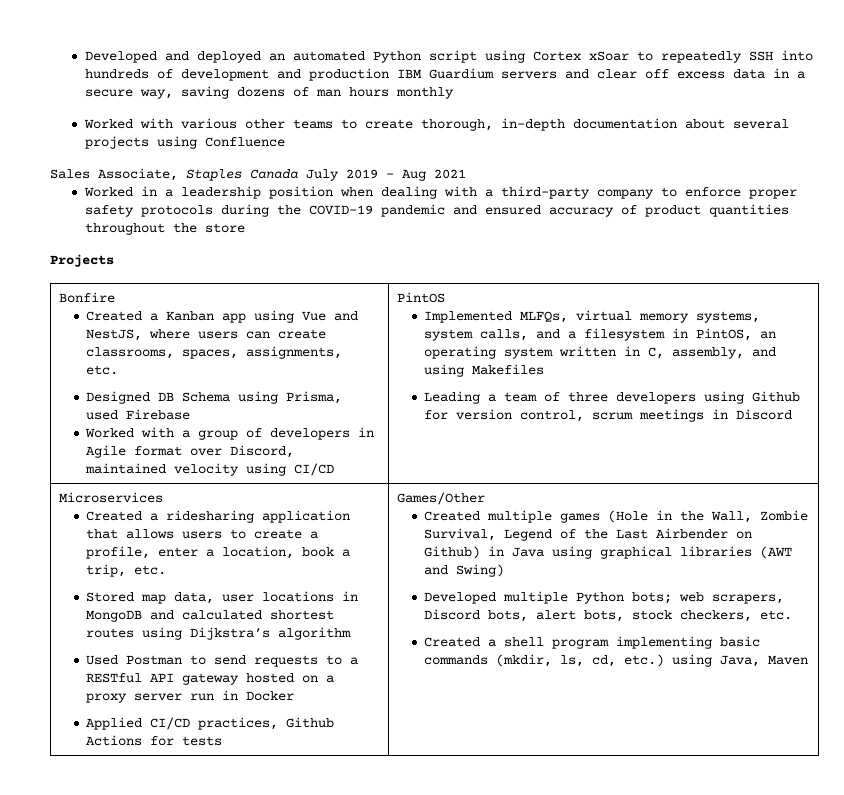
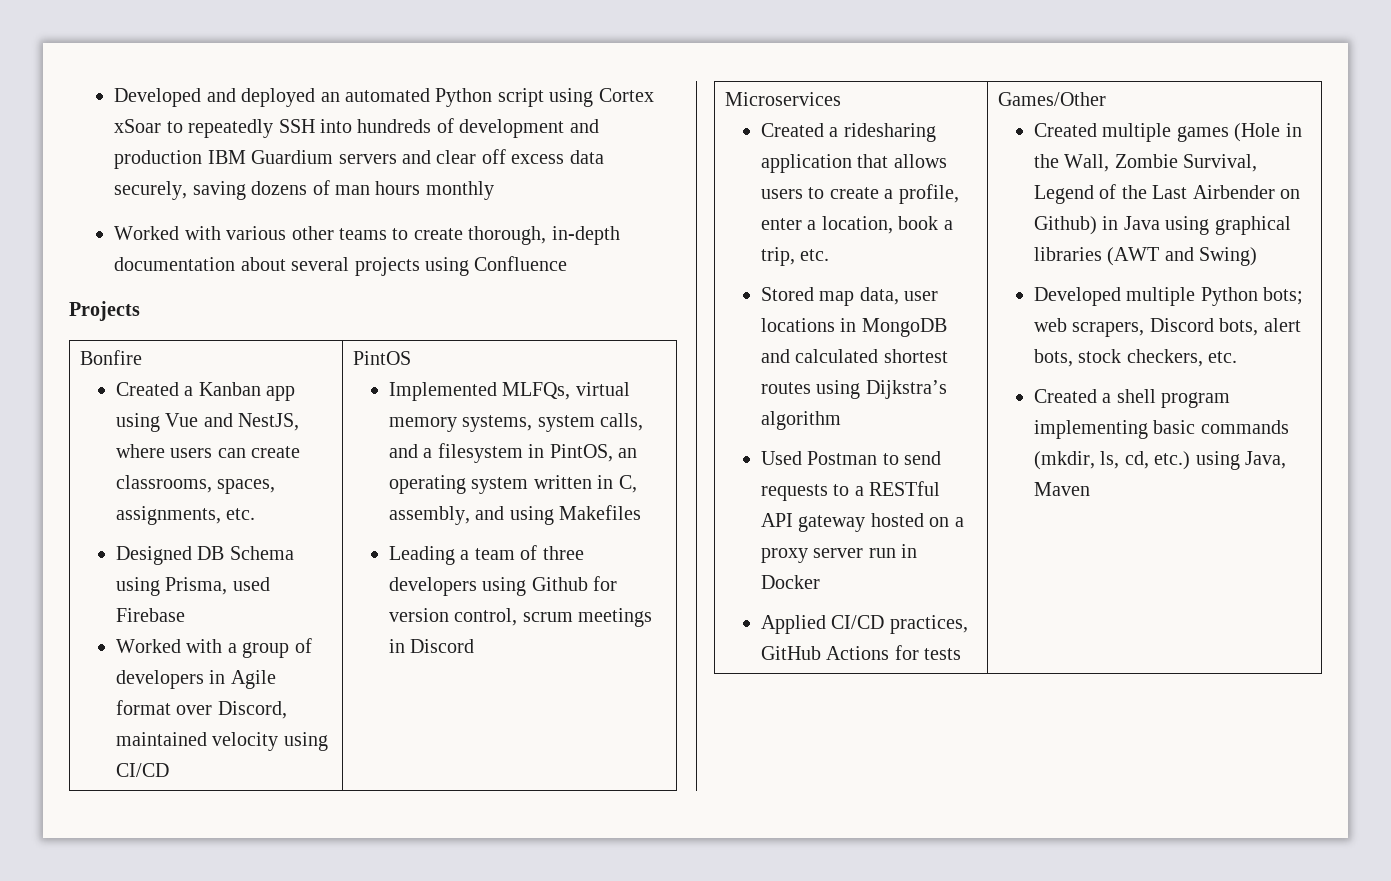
- Developed and deployed an automated Python script using Cortex xSoar to repeatedly SSH into hundreds of development and production IBM Guardium servers and clear off excess data in a secure way, saving dozens of man hours monthly
+ Developed and deployed an automated Python script using Cortex xSoar to repeatedly SSH into hundreds of development and production IBM Guardium servers and clear off excess data securely, saving dozens of man hours monthly
- Sales Associate, Staples Canada July 2019 - Aug 2021
- Worked in a leadership position when dealing with a third-party company to enforce proper safety protocols during the COVID-19 pandemic and ensured accuracy of product quantities throughout the store
- Applied CI/CD practices, Github Actions for tests
+ Applied CI/CD practices, GitHub Actions for tests

